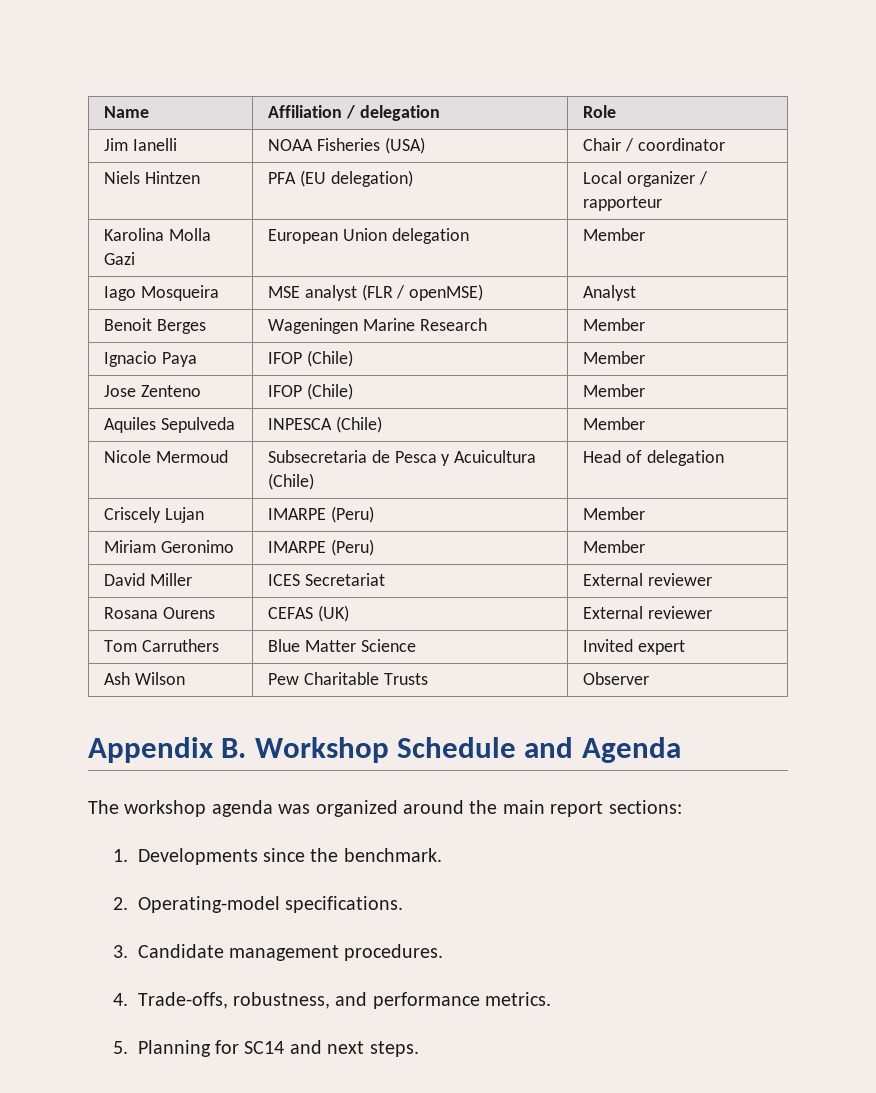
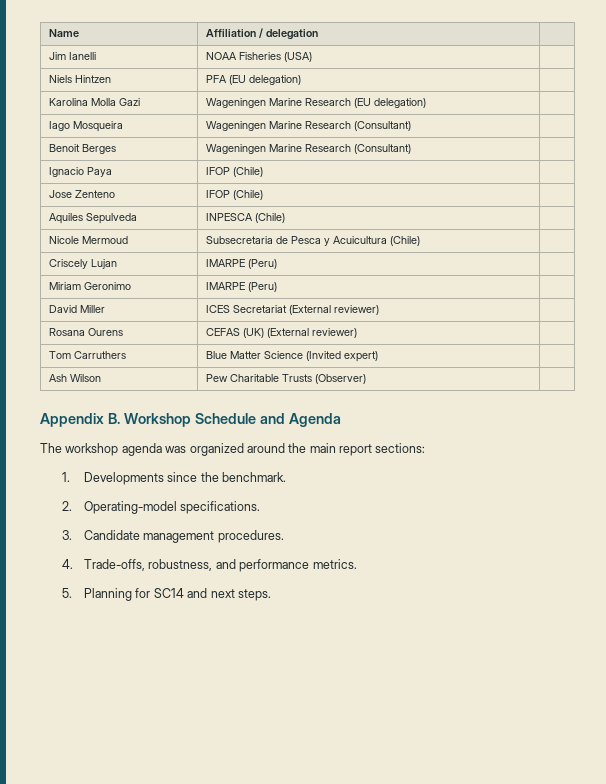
- Name | Affiliation / delegation | Role
+ Name | Affiliation / delegation |
- Jim Ianelli | NOAA Fisheries (USA) | Chair / coordinator
+ Jim Ianelli | NOAA Fisheries (USA) |
- Niels Hintzen | PFA (EU delegation) | Local organizer / rapporteur
+ Niels Hintzen | PFA (EU delegation) |
- Karolina Molla Gazi | European Union delegation | Member
- Iago Mosqueira | MSE analyst (FLR / openMSE) | Analyst
+ Karolina Molla Gazi | Wageningen Marine Research (EU delegation) |
+ Iago Mosqueira | Wageningen Marine Research (Consultant) |
- Benoit Berges | Wageningen Marine Research | Member
+ Benoit Berges | Wageningen Marine Research (Consultant) |
- Ignacio Paya | IFOP (Chile) | Member
+ Ignacio Paya | IFOP (Chile) |
- Jose Zenteno | IFOP (Chile) | Member
+ Jose Zenteno | IFOP (Chile) |
- Aquiles Sepulveda | INPESCA (Chile) | Member
+ Aquiles Sepulveda | INPESCA (Chile) |
- Nicole Mermoud | Subsecretaria de Pesca y Acuicultura (Chile) | Head of delegation
+ Nicole Mermoud | Subsecretaria de Pesca y Acuicultura (Chile) |
- Criscely Lujan | IMARPE (Peru) | Member
+ Criscely Lujan | IMARPE (Peru) |
- Miriam Geronimo | IMARPE (Peru) | Member
+ Miriam Geronimo | IMARPE (Peru) |
- David Miller | ICES Secretariat | External reviewer
+ David Miller | ICES Secretariat (External reviewer) |
- Rosana Ourens | CEFAS (UK) | External reviewer
+ Rosana Ourens | CEFAS (UK) (External reviewer) |
- Tom Carruthers | Blue Matter Science | Invited expert
+ Tom Carruthers | Blue Matter Science (Invited expert) |
- Ash Wilson | Pew Charitable Trusts | Observer
+ Ash Wilson | Pew Charitable Trusts (Observer) |

